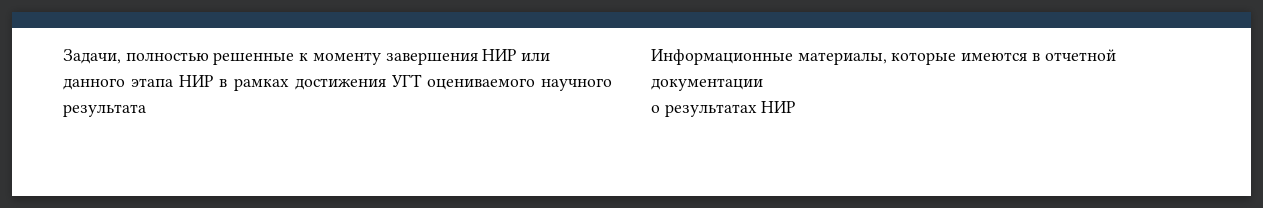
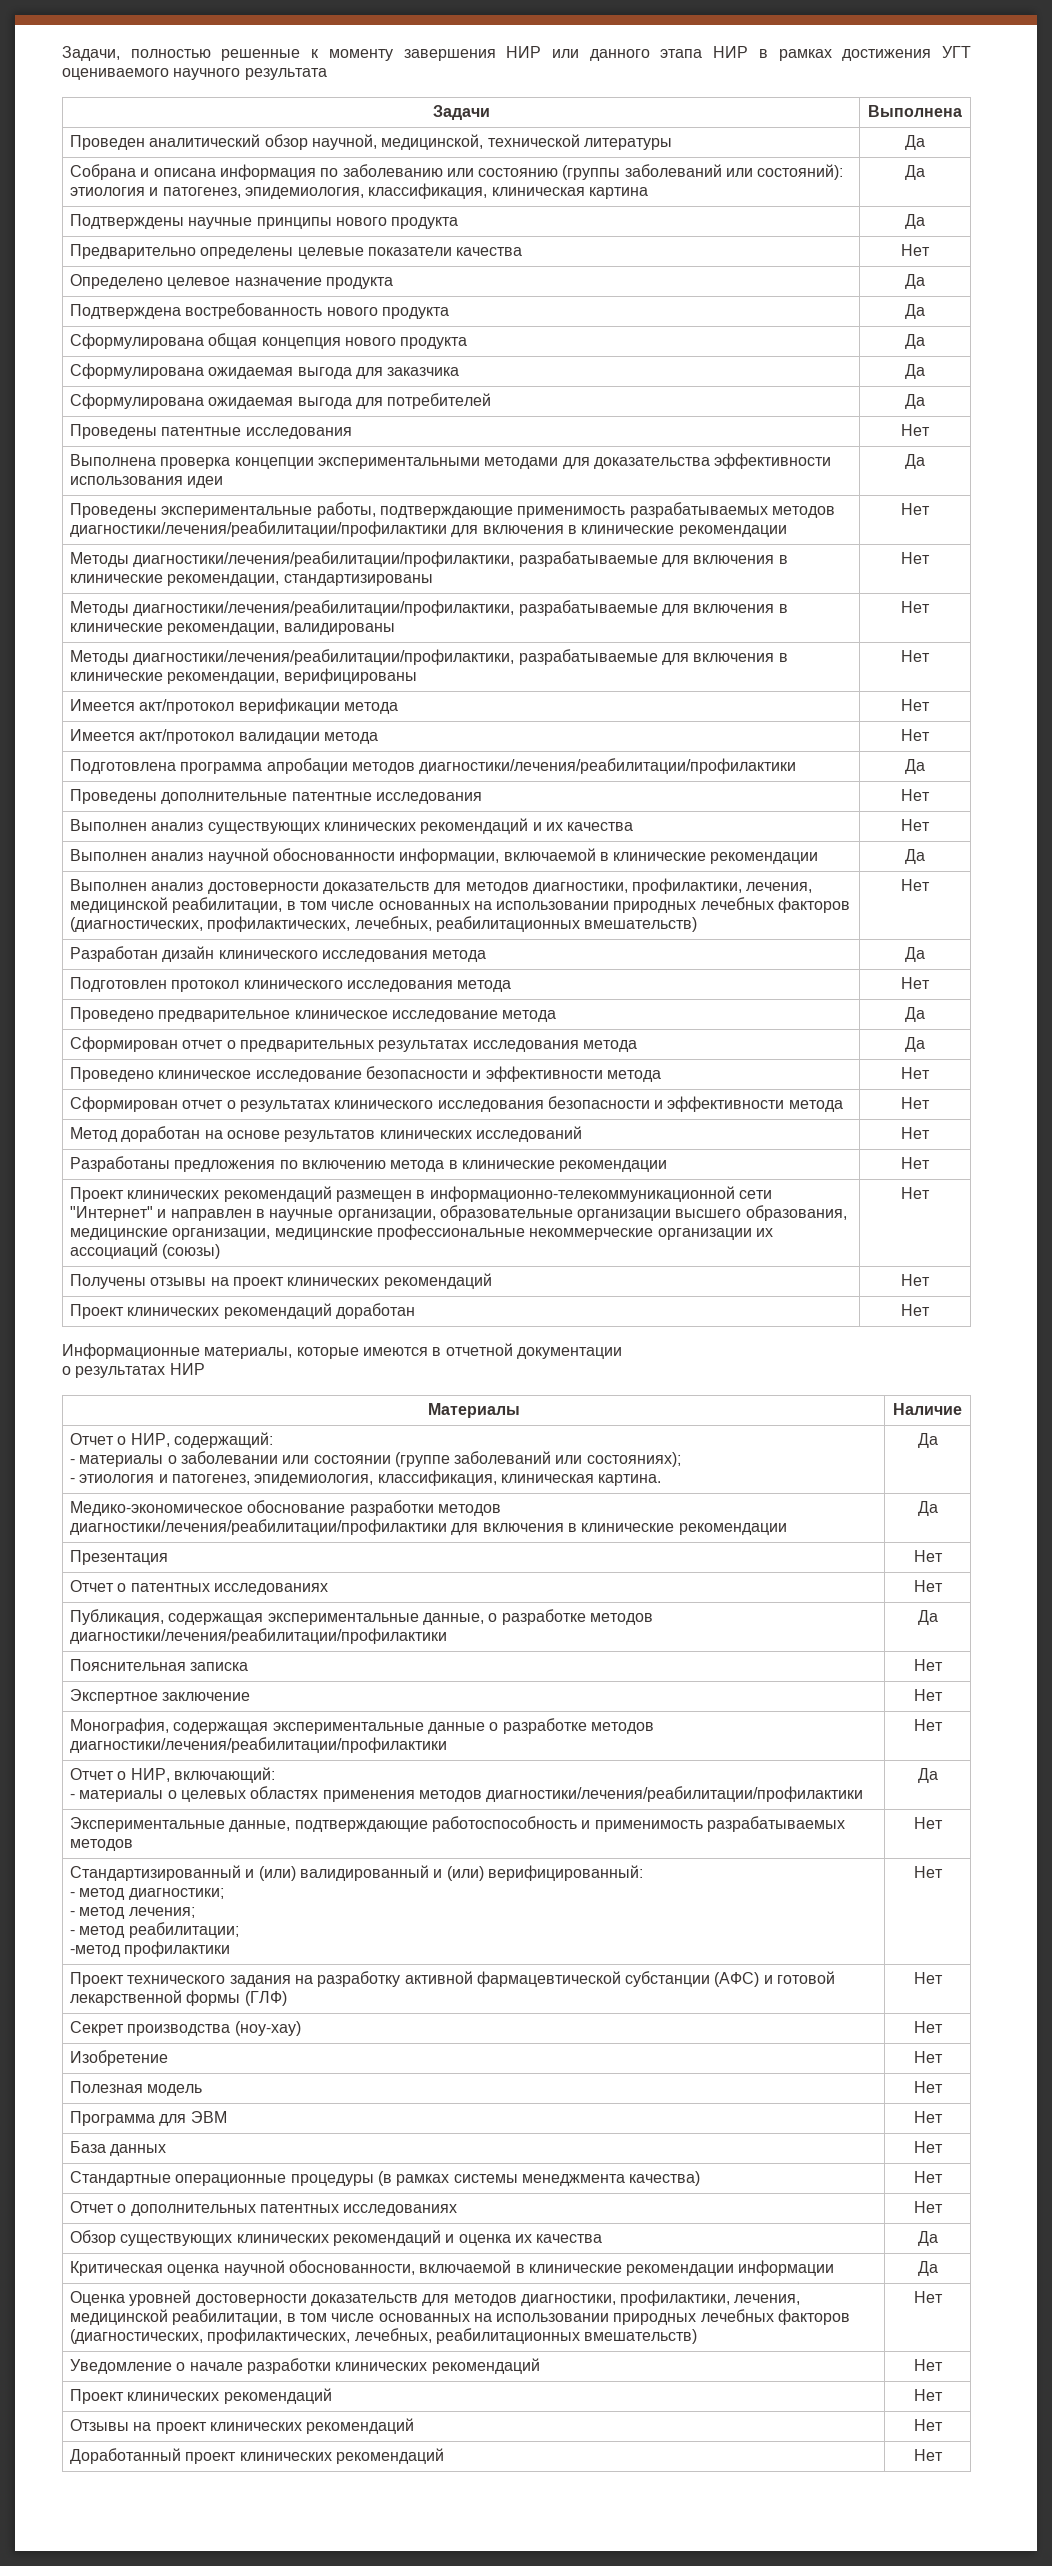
+ Задачи | Выполнена
+ Проведен аналитический обзор научной, медицинской, технической литературы | Да
+ Собрана и описана информация по заболеванию или состоянию (группы заболеваний или состояний): этиология и патогенез, эпидемиология, классификация, клиническая картина | Да
+ Подтверждены научные принципы нового продукта | Да
+ Предварительно определены целевые показатели качества | Нет
+ Определено целевое назначение продукта | Да
+ Подтверждена востребованность нового продукта | Да
+ Сформулирована общая концепция нового продукта | Да
+ Сформулирована ожидаемая выгода для заказчика | Да
+ Сформулирована ожидаемая выгода для потребителей | Да
+ Проведены патентные исследования | Нет
+ Выполнена проверка концепции экспериментальными методами для доказательства эффективности использования идеи | Да
+ Проведены экспериментальные работы, подтверждающие применимость разрабатываемых методов диагностики/лечения/реабилитации/профилактики для включения в клинические рекомендации | Нет
+ Методы диагностики/лечения/реабилитации/профилактики, разрабатываемые для включения в клинические рекомендации, стандартизированы | Нет
+ Методы диагностики/лечения/реабилитации/профилактики, разрабатываемые для включения в клинические рекомендации, валидированы | Нет
+ Методы диагностики/лечения/реабилитации/профилактики, разрабатываемые для включения в клинические рекомендации, верифицированы | Нет
+ Имеется акт/протокол верификации метода | Нет
+ Имеется акт/протокол валидации метода | Нет
+ Подготовлена программа апробации методов диагностики/лечения/реабилитации/профилактики | Да
+ Проведены дополнительные патентные исследования | Нет
+ Выполнен анализ существующих клинических рекомендаций и их качества | Нет
+ Выполнен анализ научной обоснованности информации, включаемой в клинические рекомендации | Да
+ Выполнен анализ достоверности доказательств для методов диагностики, профилактики, лечения, медицинской реабилитации, в том числе основанных на использовании природных лечебных факторов (диагностических, профилактических, лечебных, реабилитационных вмешательств) | Нет
+ Разработан дизайн клинического исследования метода | Да
+ Подготовлен протокол клинического исследования метода | Нет
+ Проведено предварительное клиническое исследование метода | Да
+ Сформирован отчет о предварительных результатах исследования метода | Да
+ Проведено клиническое исследование безопасности и эффективности метода | Нет
+ Сформирован отчет о результатах клинического исследования безопасности и эффективности метода | Нет
+ Метод доработан на основе результатов клинических исследований | Нет
+ Разработаны предложения по включению метода в клинические рекомендации | Нет
+ Проект клинических рекомендаций размещен в информационно-телекоммуникационной сети "Интернет" и направлен в научные организации, образовательные организации высшего образования, медицинские организации, медицинские профессиональные некоммерческие организации их ассоциаций (союзы) | Нет
+ Получены отзывы на проект клинических рекомендаций | Нет
+ Проект клинических рекомендаций доработан | Нет
+ Материалы | Наличие
+ Отчет о НИР, содержащий:
+ - материалы о заболевании или состоянии (группе заболеваний или состояниях);
+ - этиология и патогенез, эпидемиология, классификация, клиническая картина. | Да
+ Медико-экономическое обоснование разработки методов диагностики/лечения/реабилитации/профилактики для включения в клинические рекомендации | Да
+ Презентация | Нет
+ Отчет о патентных исследованиях | Нет
+ Публикация, содержащая экспериментальные данные, о разработке методов диагностики/лечения/реабилитации/профилактики | Да
+ Пояснительная записка | Нет
+ Экспертное заключение | Нет
+ Монография, содержащая экспериментальные данные о разработке методов диагностики/лечения/реабилитации/профилактики | Нет
+ Отчет о НИР, включающий:
+ - материалы о целевых областях применения методов диагностики/лечения/реабилитации/профилактики | Да
+ Экспериментальные данные, подтверждающие работоспособность и применимость разрабатываемых методов | Нет
+ Стандартизированный и (или) валидированный и (или) верифицированный:
+ - метод диагностики;
+ - метод лечения;
+ - метод реабилитации;
+ -метод профилактики | Нет
+ Проект технического задания на разработку активной фармацевтической субстанции (АФС) и готовой лекарственной формы (ГЛФ) | Нет
+ Секрет производства (ноу-хау) | Нет
+ Изобретение | Нет
+ Полезная модель | Нет
+ Программа для ЭВМ | Нет
+ База данных | Нет
+ Стандартные операционные процедуры (в рамках системы менеджмента качества) | Нет
+ Отчет о дополнительных патентных исследованиях | Нет
+ Обзор существующих клинических рекомендаций и оценка их качества | Да
+ Критическая оценка научной обоснованности, включаемой в клинические рекомендации информации | Да
+ Оценка уровней достоверности доказательств для методов диагностики, профилактики, лечения, медицинской реабилитации, в том числе основанных на использовании природных лечебных факторов (диагностических, профилактических, лечебных, реабилитационных вмешательств) | Нет
+ Уведомление о начале разработки клинических рекомендаций | Нет
+ Проект клинических рекомендаций | Нет
+ Отзывы на проект клинических рекомендаций | Нет
+ Доработанный проект клинических рекомендаций | Нет

